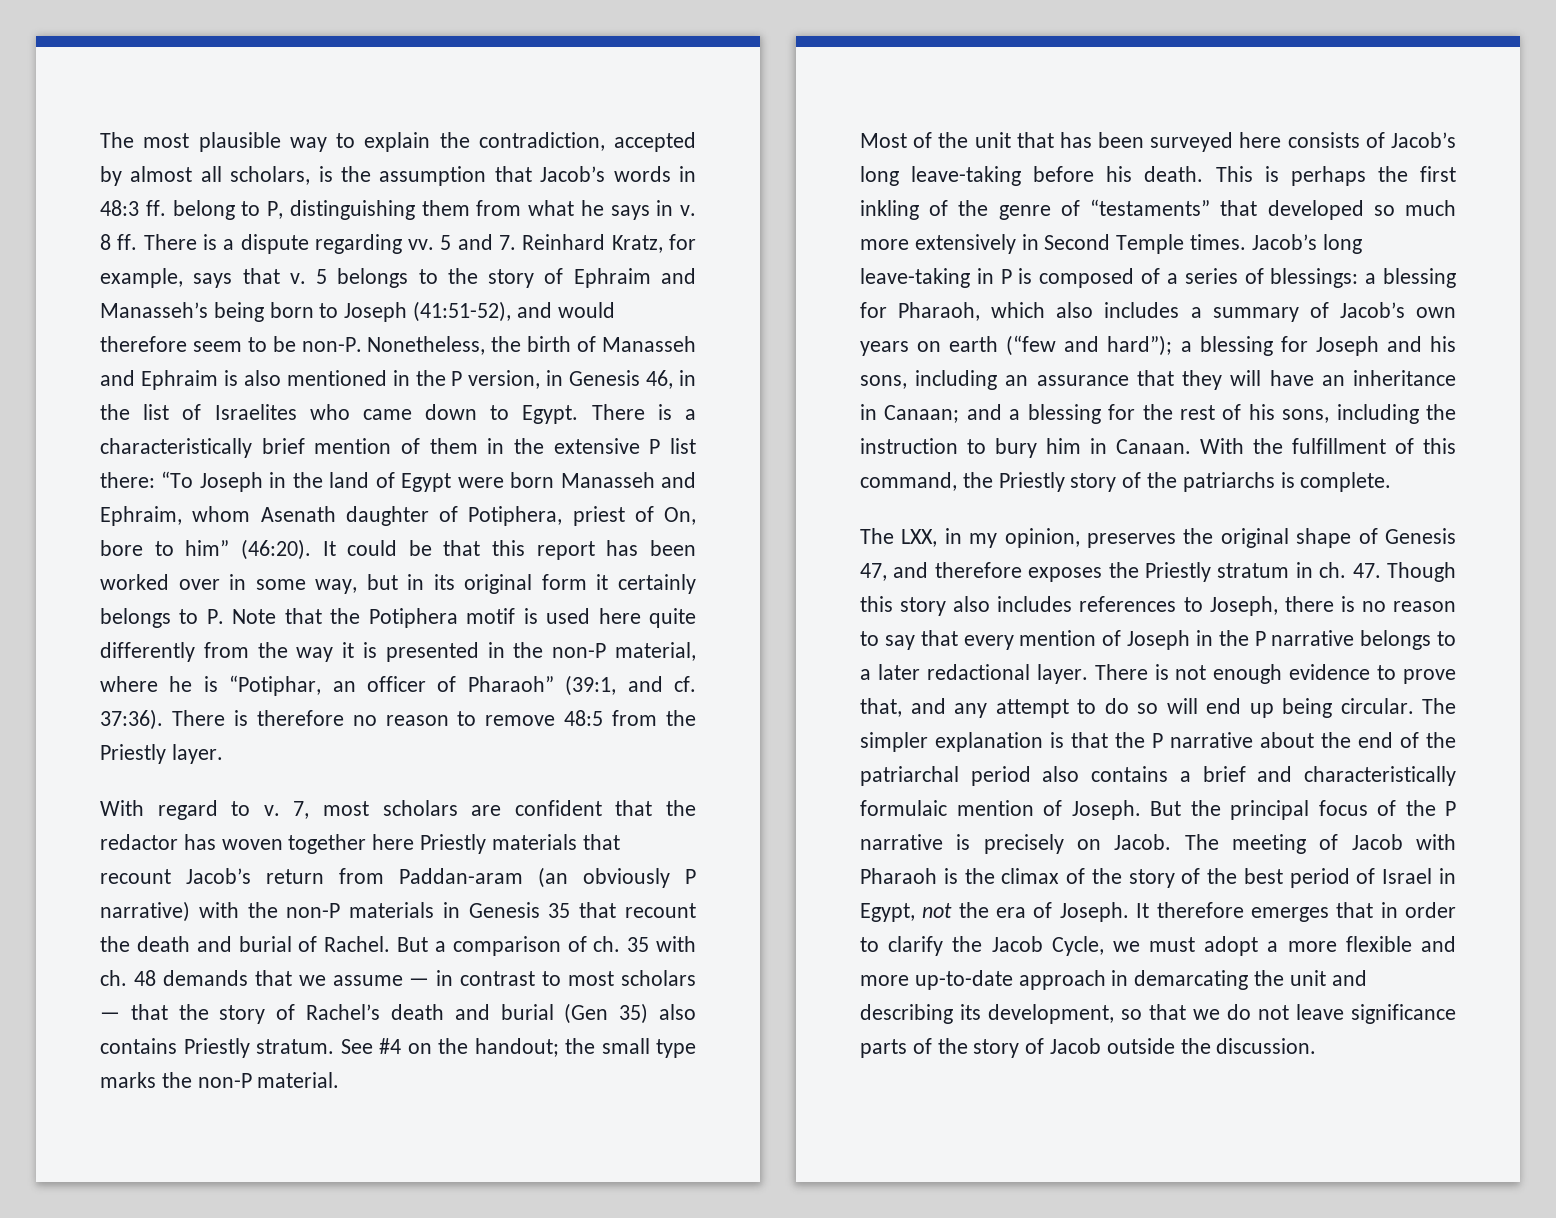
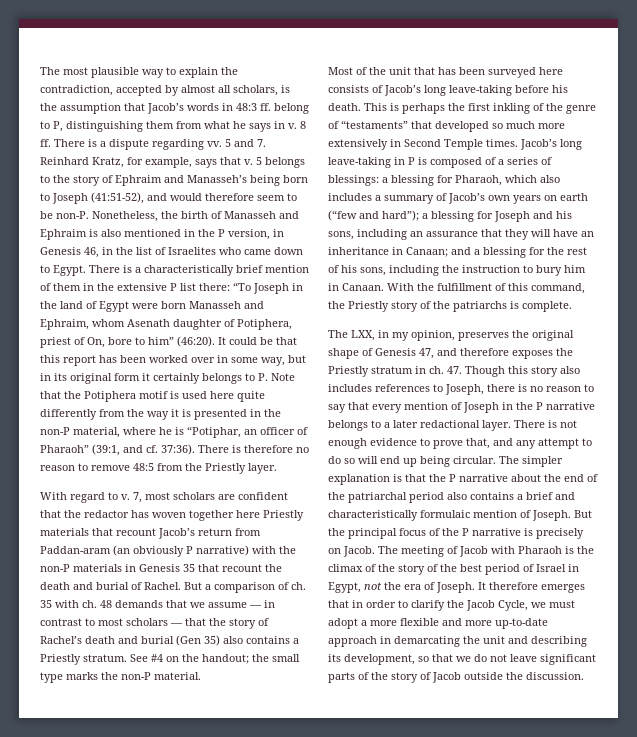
- But a comparison of ch. 35 with ch. 48 demands that we assume — in contrast to most scholars — that the story of Rachel’s death and burial (Gen 35) also contains Priestly stratum.
+ But a comparison of ch. 35 with ch. 48 demands that we assume — in contrast to most scholars — that the story of Rachel’s death and burial (Gen 35) also contains a Priestly stratum.
- It therefore emerges that in order to clarify the Jacob Cycle, we must adopt a more flexible and more up-to-date approach in demarcating the unit and describing its development, so that we do not leave significance parts of the story of Jacob outside the discussion.
+ It therefore emerges that in order to clarify the Jacob Cycle, we must adopt a more flexible and more up-to-date approach in demarcating the unit and describing its development, so that we do not leave significant parts of the story of Jacob outside the discussion.

